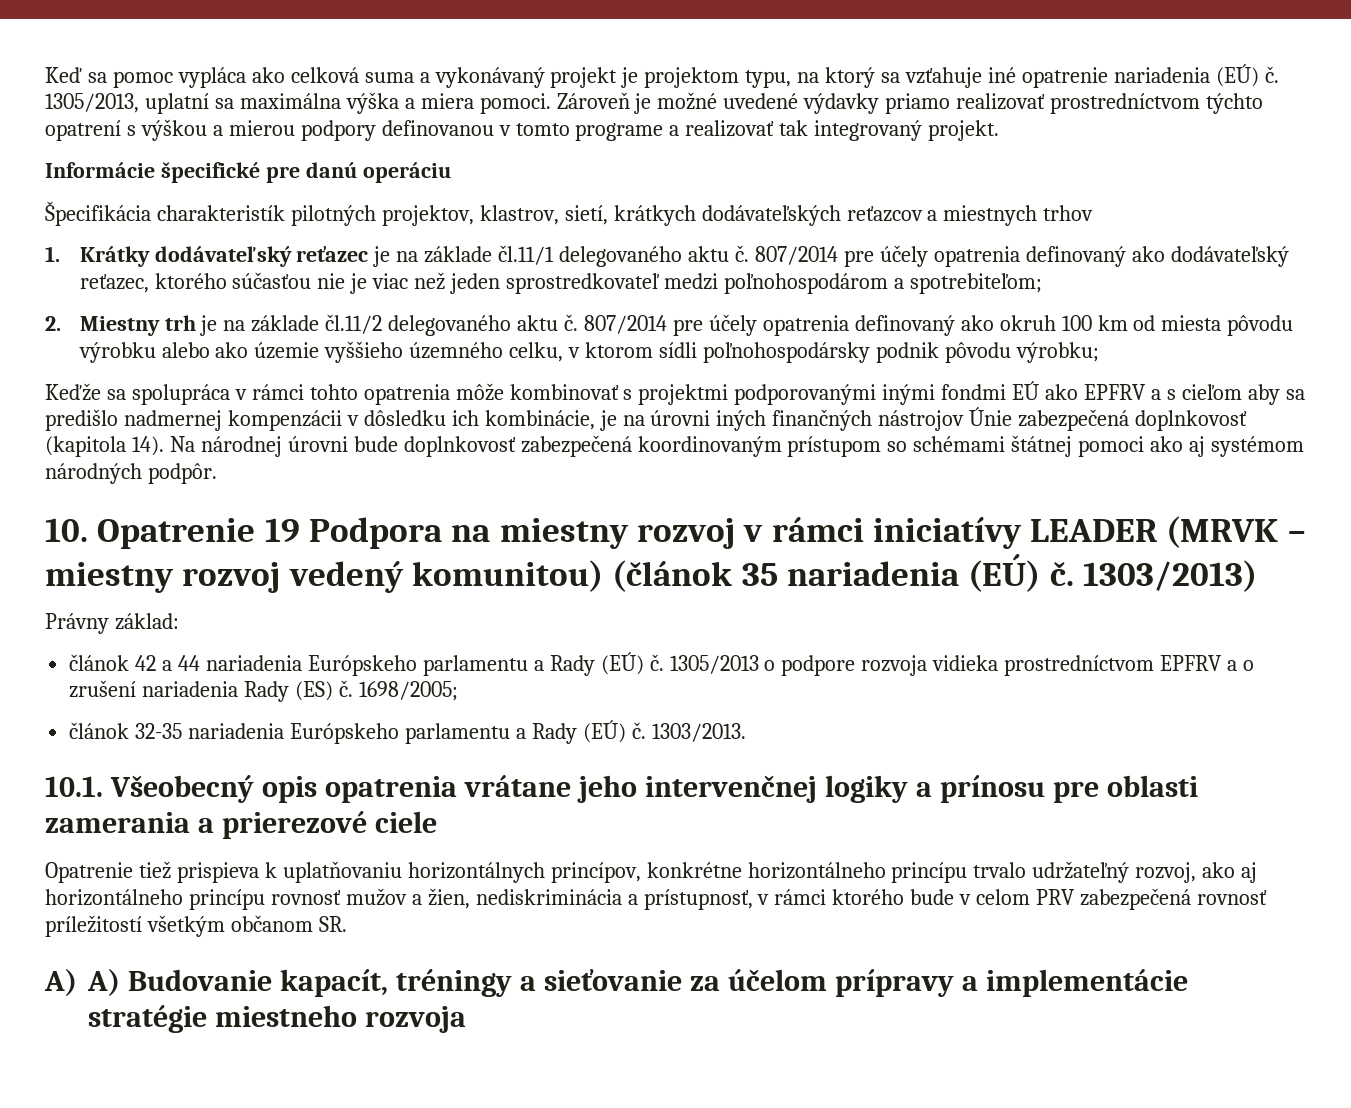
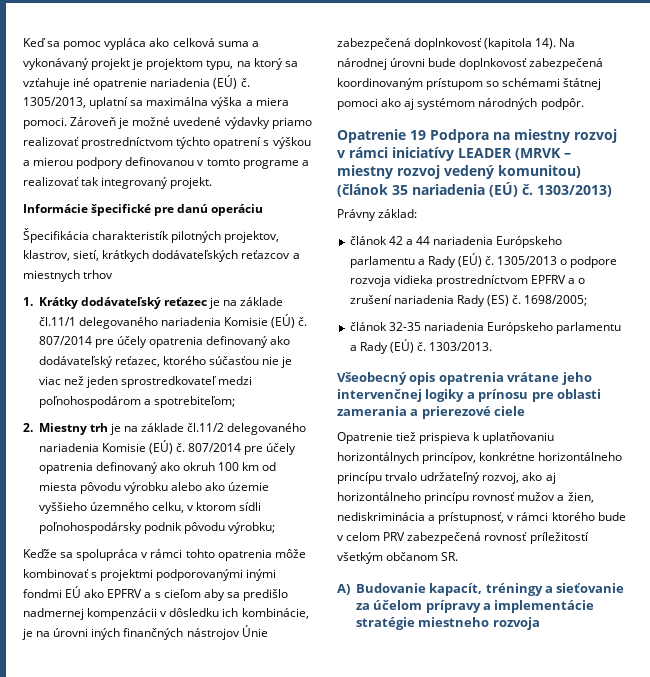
- 1. Krátky dodávateľský reťazec je na základe čl.11/1 delegovaného aktu č.
+ 1. Krátky dodávateľský reťazec je na základe čl.11/1 delegovaného nariadenia Komisie (EÚ) č.
- 2. Miestny trh je na základe čl.11/2 delegovaného aktu č.
+ 2. Miestny trh je na základe čl.11/2 delegovaného nariadenia Komisie (EÚ) č.
- 10. Opatrenie 19 Podpora na miestny rozvoj v rámci iniciatívy LEADER (MRVK – miestny rozvoj vedený komunitou) (článok 35 nariadenia (EÚ) č.
+ Opatrenie 19 Podpora na miestny rozvoj v rámci iniciatívy LEADER (MRVK – miestny rozvoj vedený komunitou) (článok 35 nariadenia (EÚ) č.
- 10.1. Všeobecný opis opatrenia vrátane jeho intervenčnej logiky a prínosu pre oblasti zamerania a prierezové ciele
+ Všeobecný opis opatrenia vrátane jeho intervenčnej logiky a prínosu pre oblasti zamerania a prierezové ciele
- A) A) Budovanie kapacít, tréningy a sieťovanie za účelom prípravy a implementácie stratégie miestneho rozvoja
+ A) Budovanie kapacít, tréningy a sieťovanie za účelom prípravy a implementácie stratégie miestneho rozvoja

